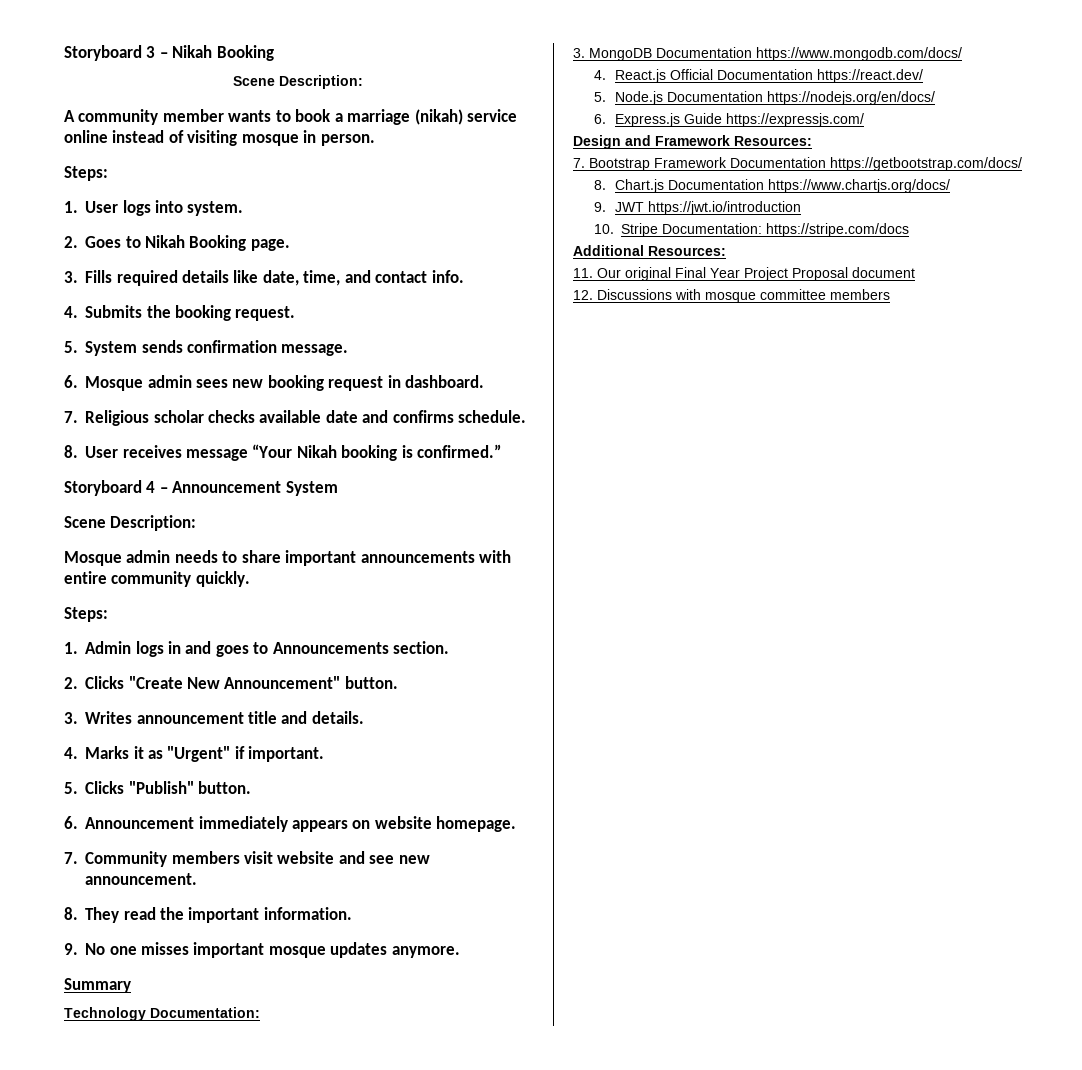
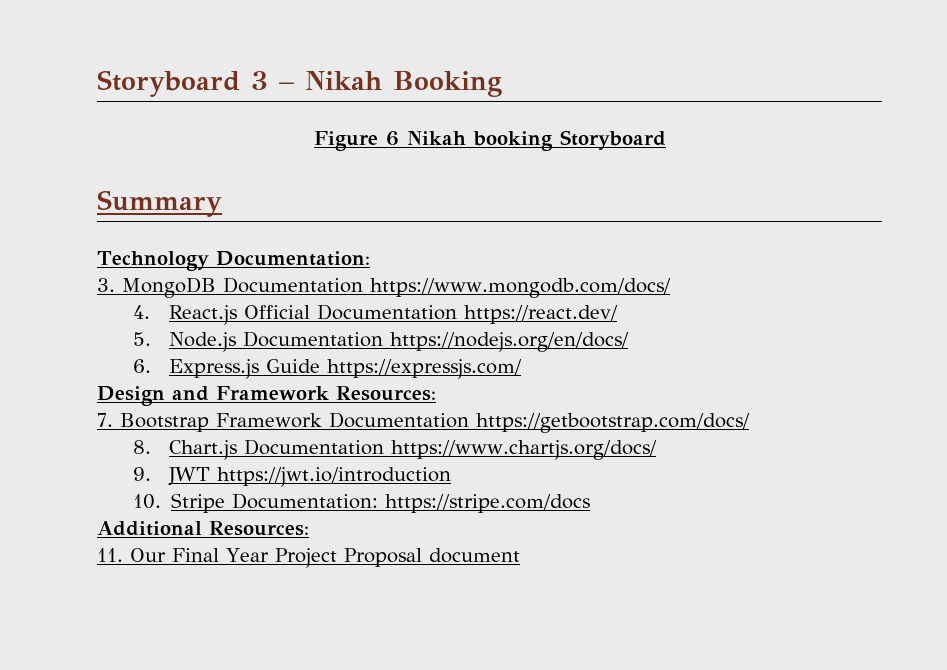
  Storyboard 3 – Nikah Booking
- Scene Description:
- A community member wants to book a marriage (nikah) service online instead of visiting mosque in person.
- Steps:
- 1. User logs into system.
- 2. Goes to Nikah Booking page.
- 3. Fills required details like date, time, and contact info.
- 4. Submits the booking request.
- 5. System sends confirmation message.
- 6. Mosque admin sees new booking request in dashboard.
- 7. Religious scholar checks available date and confirms schedule.
- 8. User receives message “Your Nikah booking is confirmed.”
- Storyboard 4 – Announcement System
- Scene Description:
- Mosque admin needs to share important announcements with entire community quickly.
- Steps:
- 1. Admin logs in and goes to Announcements section.
- 2. Clicks "Create New Announcement" button.
- 3. Writes announcement title and details.
- 4. Marks it as "Urgent" if important.
- 5. Clicks "Publish" button.
- 6. Announcement immediately appears on website homepage.
- 7. Community members visit website and see new announcement.
- 8. They read the important information.
- 9. No one misses important mosque updates anymore.
+ Figure 6 Nikah booking Storyboard
- 11. Our original Final Year Project Proposal document
+ 11. Our Final Year Project Proposal document
- 12. Discussions with mosque committee members

